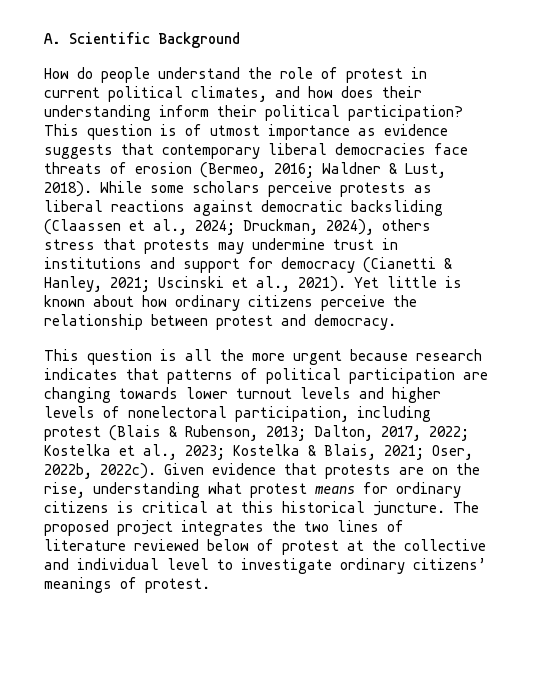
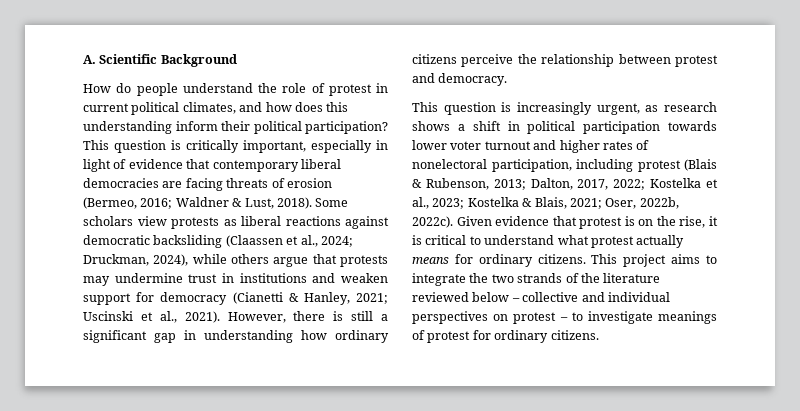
- How do people understand the role of protest in current political climates, and how does their understanding inform their political participation?
+ How do people understand the role of protest in current political climates, and how does this understanding inform their political participation?
- This question is of utmost importance as evidence suggests that contemporary liberal democracies face threats of erosion (Bermeo, 2016; Waldner & Lust, 2018).
+ This question is critically important, especially in light of evidence that contemporary liberal democracies are facing threats of erosion (Bermeo, 2016; Waldner & Lust, 2018).
- While some scholars perceive protests as liberal reactions against democratic backsliding (Claassen et al., 2024; Druckman, 2024), others stress that protests may undermine trust in institutions and support for democracy (Cianetti & Hanley, 2021; Uscinski et al., 2021).
+ Some scholars view protests as liberal reactions against democratic backsliding (Claassen et al., 2024; Druckman, 2024), while others argue that protests may undermine trust in institutions and weaken support for democracy (Cianetti & Hanley, 2021; Uscinski et al., 2021).
- Yet little is known about how ordinary citizens perceive the relationship between protest and democracy.
+ However, there is still a significant gap in understanding how ordinary citizens perceive the relationship between protest and democracy.
- This question is all the more urgent because research indicates that patterns of political participation are changing towards lower turnout levels and higher levels of nonelectoral participation, including protest (Blais & Rubenson, 2013; Dalton, 2017, 2022; Kostelka et al., 2023; Kostelka & Blais, 2021; Oser, 2022b, 2022c).
+ This question is increasingly urgent, as research shows a shift in political participation towards lower voter turnout and higher rates of nonelectoral participation, including protest (Blais & Rubenson, 2013; Dalton, 2017, 2022; Kostelka et al., 2023; Kostelka & Blais, 2021; Oser, 2022b, 2022c).
- Given evidence that protests are on the rise, understanding what protest means for ordinary citizens is critical at this historical juncture. The proposed project integrates the two lines of literature reviewed below of protest at the collective and individual level to investigate ordinary citizens’ meanings of protest.
+ Given evidence that protest is on the rise, it is critical to understand what protest actually means for ordinary citizens. This project aims to integrate the two strands of the literature reviewed below – collective and individual perspectives on protest – to investigate meanings of protest for ordinary citizens.

